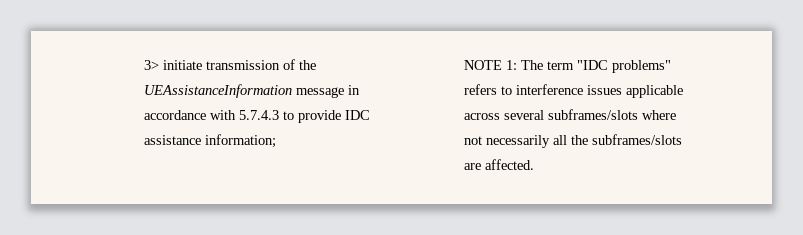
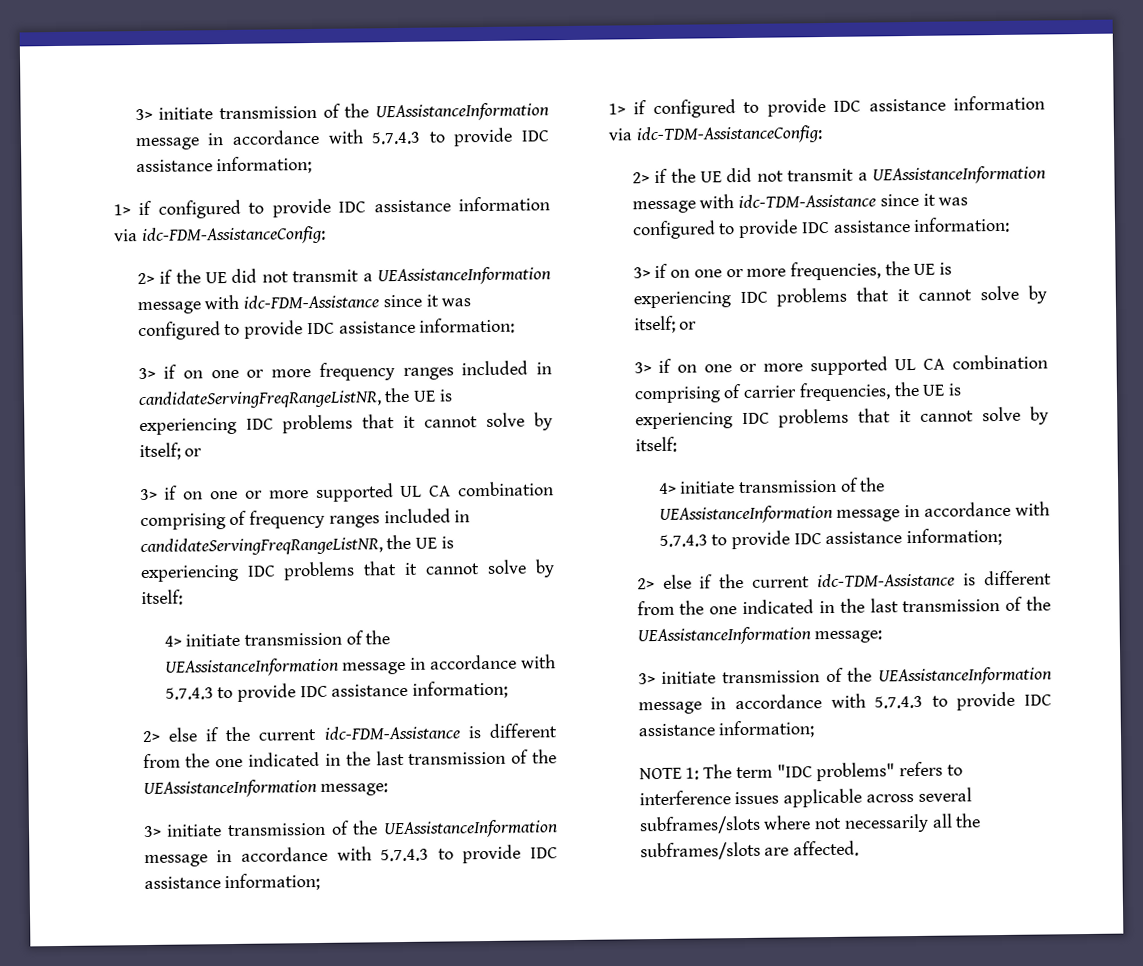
+ 1> if configured to provide IDC assistance information via idc-FDM-AssistanceConfig:
+ 2> if the UE did not transmit a UEAssistanceInformation message with idc-FDM-Assistance since it was configured to provide IDC assistance information:
+ 3> if on one or more frequency ranges included in candidateServingFreqRangeListNR, the UE is experiencing IDC problems that it cannot solve by itself; or
+ 3> if on one or more supported UL CA combination comprising of frequency ranges included in candidateServingFreqRangeListNR, the UE is experiencing IDC problems that it cannot solve by itself:
+ 4> initiate transmission of the UEAssistanceInformation message in accordance with 5.7.4.3 to provide IDC assistance information;
+ 2> else if the current idc-FDM-Assistance is different from the one indicated in the last transmission of the UEAssistanceInformation message:
+ 3> initiate transmission of the UEAssistanceInformation message in accordance with 5.7.4.3 to provide IDC assistance information;
+ 1> if configured to provide IDC assistance information via idc-TDM-AssistanceConfig:
+ 2> if the UE did not transmit a UEAssistanceInformation message with idc-TDM-Assistance since it was configured to provide IDC assistance information:
+ 3> if on one or more frequencies, the UE is experiencing IDC problems that it cannot solve by itself; or
+ 3> if on one or more supported UL CA combination comprising of carrier frequencies, the UE is experiencing IDC problems that it cannot solve by itself:
+ 4> initiate transmission of the UEAssistanceInformation message in accordance with 5.7.4.3 to provide IDC assistance information;
+ 2> else if the current idc-TDM-Assistance is different from the one indicated in the last transmission of the UEAssistanceInformation message:
+ 3> initiate transmission of the UEAssistanceInformation message in accordance with 5.7.4.3 to provide IDC assistance information;

